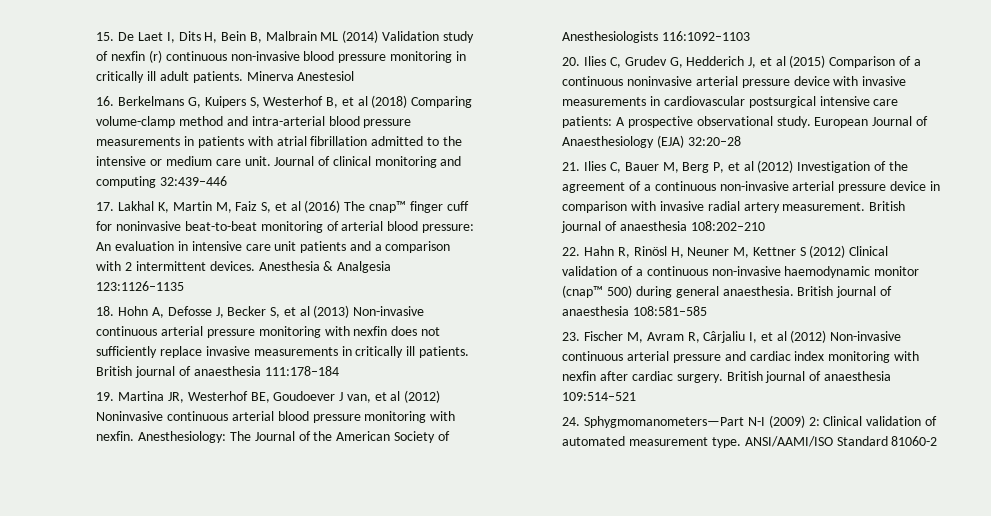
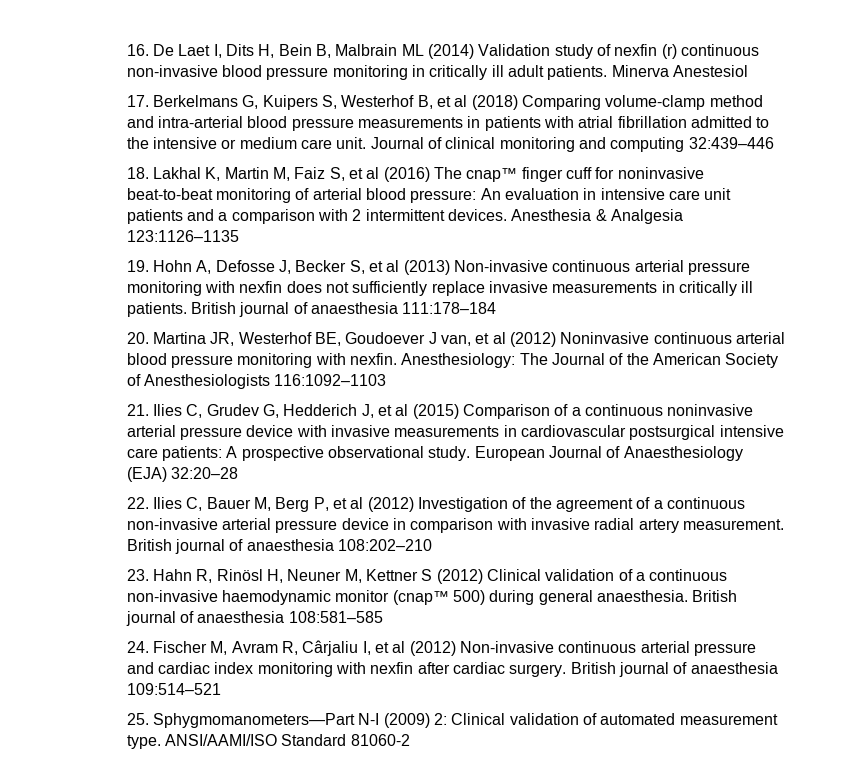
- 15. De Laet I, Dits H, Bein B, Malbrain ML (2014) Validation study of nexfin (r) continuous non-invasive blood pressure monitoring in critically ill adult patients.
+ 16. De Laet I, Dits H, Bein B, Malbrain ML (2014) Validation study of nexfin (r) continuous non-invasive blood pressure monitoring in critically ill adult patients.
- 16. Berkelmans G, Kuipers S, Westerhof B, et al (2018) Comparing volume-clamp method and intra-arterial blood pressure measurements in patients with atrial fibrillation admitted to the intensive or medium care unit.
+ 17. Berkelmans G, Kuipers S, Westerhof B, et al (2018) Comparing volume-clamp method and intra-arterial blood pressure measurements in patients with atrial fibrillation admitted to the intensive or medium care unit.
- 17. Lakhal K, Martin M, Faiz S, et al (2016) The cnap™ finger cuff for noninvasive beat-to-beat monitoring of arterial blood pressure: An evaluation in intensive care unit patients and a comparison with 2 intermittent devices.
+ 18. Lakhal K, Martin M, Faiz S, et al (2016) The cnap™ finger cuff for noninvasive beat-to-beat monitoring of arterial blood pressure: An evaluation in intensive care unit patients and a comparison with 2 intermittent devices.
- 18. Hohn A, Defosse J, Becker S, et al (2013) Non-invasive continuous arterial pressure monitoring with nexfin does not sufficiently replace invasive measurements in critically ill patients.
+ 19. Hohn A, Defosse J, Becker S, et al (2013) Non-invasive continuous arterial pressure monitoring with nexfin does not sufficiently replace invasive measurements in critically ill patients.
- 19. Martina JR, Westerhof BE, Goudoever J van, et al (2012) Noninvasive continuous arterial blood pressure monitoring with nexfin.
+ 20. Martina JR, Westerhof BE, Goudoever J van, et al (2012) Noninvasive continuous arterial blood pressure monitoring with nexfin.
- 20. Ilies C, Grudev G, Hedderich J, et al (2015) Comparison of a continuous noninvasive arterial pressure device with invasive measurements in cardiovascular postsurgical intensive care patients: A prospective observational study.
+ 21. Ilies C, Grudev G, Hedderich J, et al (2015) Comparison of a continuous noninvasive arterial pressure device with invasive measurements in cardiovascular postsurgical intensive care patients: A prospective observational study.
- 21. Ilies C, Bauer M, Berg P, et al (2012) Investigation of the agreement of a continuous non-invasive arterial pressure device in comparison with invasive radial artery measurement.
+ 22. Ilies C, Bauer M, Berg P, et al (2012) Investigation of the agreement of a continuous non-invasive arterial pressure device in comparison with invasive radial artery measurement.
- 22. Hahn R, Rinösl H, Neuner M, Kettner S (2012) Clinical validation of a continuous non-invasive haemodynamic monitor (cnap™ 500) during general anaesthesia.
+ 23. Hahn R, Rinösl H, Neuner M, Kettner S (2012) Clinical validation of a continuous non-invasive haemodynamic monitor (cnap™ 500) during general anaesthesia.
- 23. Fischer M, Avram R, Cârjaliu I, et al (2012) Non-invasive continuous arterial pressure and cardiac index monitoring with nexfin after cardiac surgery.
+ 24. Fischer M, Avram R, Cârjaliu I, et al (2012) Non-invasive continuous arterial pressure and cardiac index monitoring with nexfin after cardiac surgery.
- 24. Sphygmomanometers—Part N-I (2009) 2: Clinical validation of automated measurement type.
+ 25. Sphygmomanometers—Part N-I (2009) 2: Clinical validation of automated measurement type.

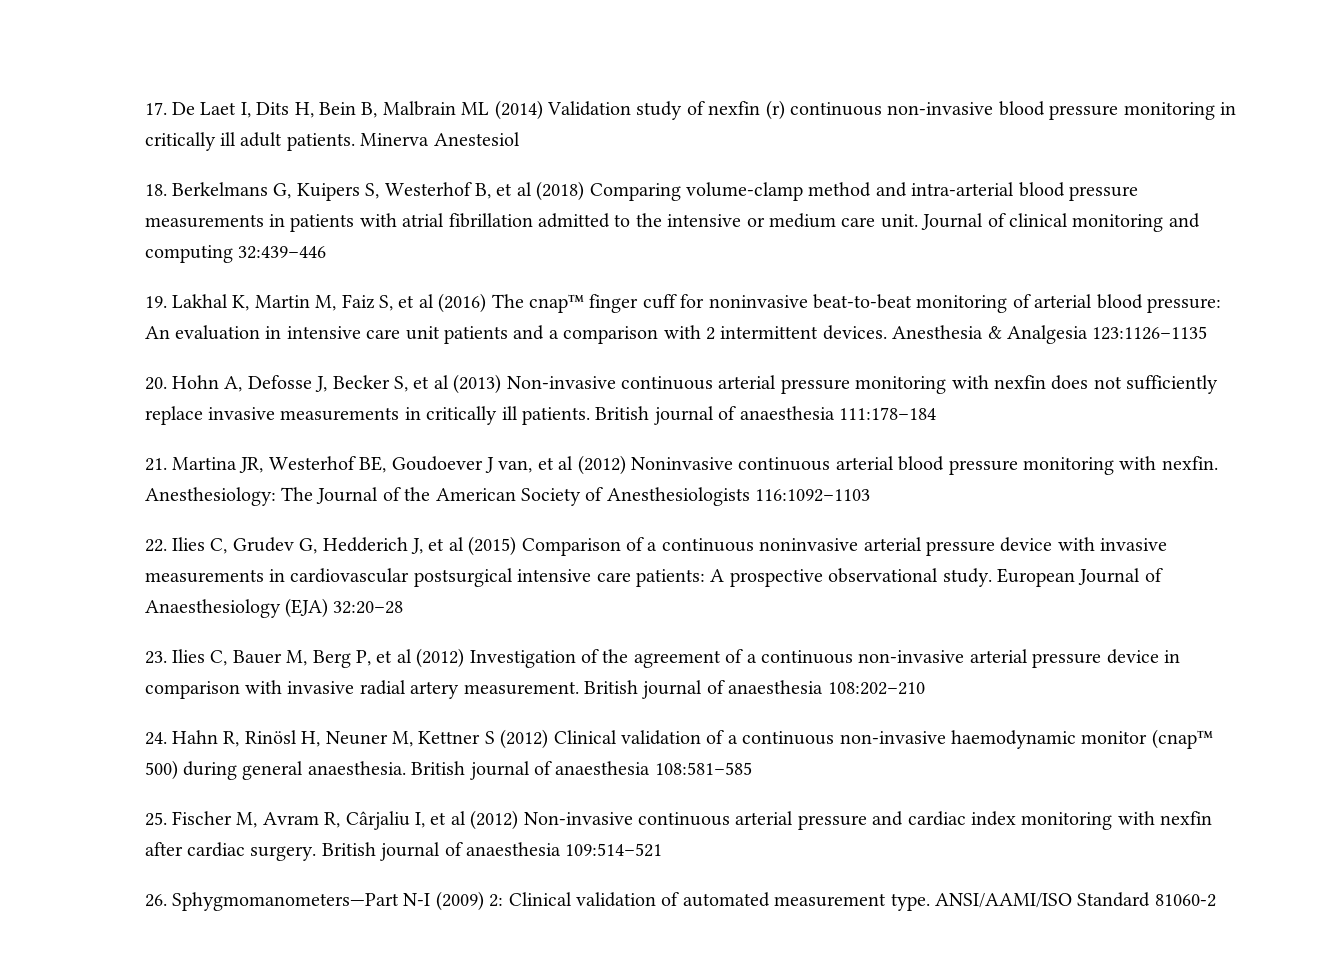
- 16. De Laet I, Dits H, Bein B, Malbrain ML (2014) Validation study of nexfin (r) continuous non-invasive blood pressure monitoring in critically ill adult patients.
+ 17. De Laet I, Dits H, Bein B, Malbrain ML (2014) Validation study of nexfin (r) continuous non-invasive blood pressure monitoring in critically ill adult patients.
- 17. Berkelmans G, Kuipers S, Westerhof B, et al (2018) Comparing volume-clamp method and intra-arterial blood pressure measurements in patients with atrial fibrillation admitted to the intensive or medium care unit.
+ 18. Berkelmans G, Kuipers S, Westerhof B, et al (2018) Comparing volume-clamp method and intra-arterial blood pressure measurements in patients with atrial fibrillation admitted to the intensive or medium care unit.
- 18. Lakhal K, Martin M, Faiz S, et al (2016) The cnap™ finger cuff for noninvasive beat-to-beat monitoring of arterial blood pressure: An evaluation in intensive care unit patients and a comparison with 2 intermittent devices.
+ 19. Lakhal K, Martin M, Faiz S, et al (2016) The cnap™ finger cuff for noninvasive beat-to-beat monitoring of arterial blood pressure: An evaluation in intensive care unit patients and a comparison with 2 intermittent devices.
- 19. Hohn A, Defosse J, Becker S, et al (2013) Non-invasive continuous arterial pressure monitoring with nexfin does not sufficiently replace invasive measurements in critically ill patients.
+ 20. Hohn A, Defosse J, Becker S, et al (2013) Non-invasive continuous arterial pressure monitoring with nexfin does not sufficiently replace invasive measurements in critically ill patients.
- 20. Martina JR, Westerhof BE, Goudoever J van, et al (2012) Noninvasive continuous arterial blood pressure monitoring with nexfin.
+ 21. Martina JR, Westerhof BE, Goudoever J van, et al (2012) Noninvasive continuous arterial blood pressure monitoring with nexfin.
- 21. Ilies C, Grudev G, Hedderich J, et al (2015) Comparison of a continuous noninvasive arterial pressure device with invasive measurements in cardiovascular postsurgical intensive care patients: A prospective observational study.
+ 22. Ilies C, Grudev G, Hedderich J, et al (2015) Comparison of a continuous noninvasive arterial pressure device with invasive measurements in cardiovascular postsurgical intensive care patients: A prospective observational study.
- 22. Ilies C, Bauer M, Berg P, et al (2012) Investigation of the agreement of a continuous non-invasive arterial pressure device in comparison with invasive radial artery measurement.
+ 23. Ilies C, Bauer M, Berg P, et al (2012) Investigation of the agreement of a continuous non-invasive arterial pressure device in comparison with invasive radial artery measurement.
- 23. Hahn R, Rinösl H, Neuner M, Kettner S (2012) Clinical validation of a continuous non-invasive haemodynamic monitor (cnap™ 500) during general anaesthesia.
+ 24. Hahn R, Rinösl H, Neuner M, Kettner S (2012) Clinical validation of a continuous non-invasive haemodynamic monitor (cnap™ 500) during general anaesthesia.
- 24. Fischer M, Avram R, Cârjaliu I, et al (2012) Non-invasive continuous arterial pressure and cardiac index monitoring with nexfin after cardiac surgery.
+ 25. Fischer M, Avram R, Cârjaliu I, et al (2012) Non-invasive continuous arterial pressure and cardiac index monitoring with nexfin after cardiac surgery.
- 25. Sphygmomanometers—Part N-I (2009) 2: Clinical validation of automated measurement type.
+ 26. Sphygmomanometers—Part N-I (2009) 2: Clinical validation of automated measurement type.

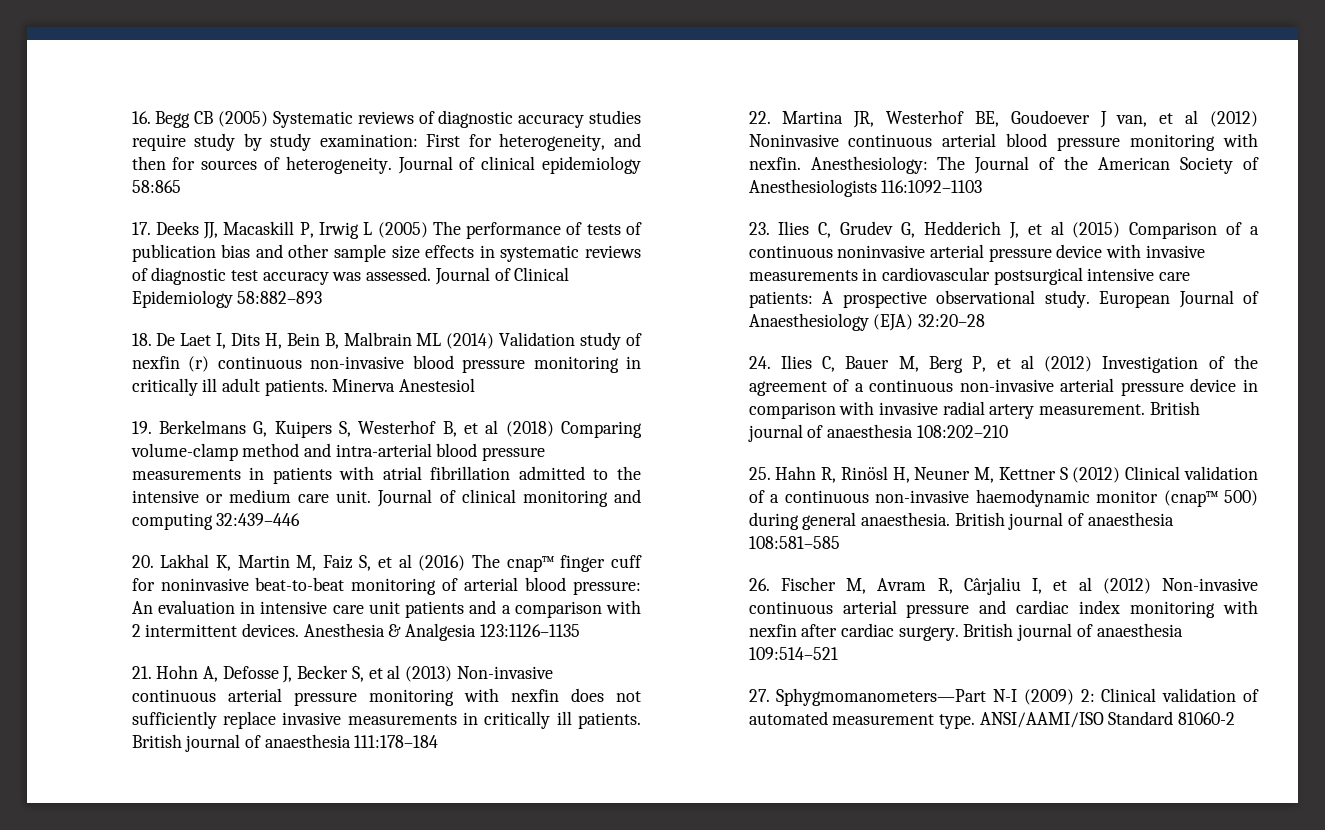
- 17. De Laet I, Dits H, Bein B, Malbrain ML (2014) Validation study of nexfin (r) continuous non-invasive blood pressure monitoring in critically ill adult patients.
+ 16. Begg CB (2005) Systematic reviews of diagnostic accuracy studies require study by study examination: First for heterogeneity, and then for sources of heterogeneity. Journal of clinical epidemiology 58:865
+ 17. Deeks JJ, Macaskill P, Irwig L (2005) The performance of tests of publication bias and other sample size effects in systematic reviews of diagnostic test accuracy was assessed. Journal of Clinical Epidemiology 58:882–893
+ 18. De Laet I, Dits H, Bein B, Malbrain ML (2014) Validation study of nexfin (r) continuous non-invasive blood pressure monitoring in critically ill adult patients.
- 18. Berkelmans G, Kuipers S, Westerhof B, et al (2018) Comparing volume-clamp method and intra-arterial blood pressure measurements in patients with atrial fibrillation admitted to the intensive or medium care unit.
+ 19. Berkelmans G, Kuipers S, Westerhof B, et al (2018) Comparing volume-clamp method and intra-arterial blood pressure measurements in patients with atrial fibrillation admitted to the intensive or medium care unit.
- 19. Lakhal K, Martin M, Faiz S, et al (2016) The cnap™ finger cuff for noninvasive beat-to-beat monitoring of arterial blood pressure: An evaluation in intensive care unit patients and a comparison with 2 intermittent devices.
+ 20. Lakhal K, Martin M, Faiz S, et al (2016) The cnap™ finger cuff for noninvasive beat-to-beat monitoring of arterial blood pressure: An evaluation in intensive care unit patients and a comparison with 2 intermittent devices.
- 20. Hohn A, Defosse J, Becker S, et al (2013) Non-invasive continuous arterial pressure monitoring with nexfin does not sufficiently replace invasive measurements in critically ill patients.
+ 21. Hohn A, Defosse J, Becker S, et al (2013) Non-invasive continuous arterial pressure monitoring with nexfin does not sufficiently replace invasive measurements in critically ill patients.
- 21. Martina JR, Westerhof BE, Goudoever J van, et al (2012) Noninvasive continuous arterial blood pressure monitoring with nexfin.
+ 22. Martina JR, Westerhof BE, Goudoever J van, et al (2012) Noninvasive continuous arterial blood pressure monitoring with nexfin.
- 22. Ilies C, Grudev G, Hedderich J, et al (2015) Comparison of a continuous noninvasive arterial pressure device with invasive measurements in cardiovascular postsurgical intensive care patients: A prospective observational study.
+ 23. Ilies C, Grudev G, Hedderich J, et al (2015) Comparison of a continuous noninvasive arterial pressure device with invasive measurements in cardiovascular postsurgical intensive care patients: A prospective observational study.
- 23. Ilies C, Bauer M, Berg P, et al (2012) Investigation of the agreement of a continuous non-invasive arterial pressure device in comparison with invasive radial artery measurement.
+ 24. Ilies C, Bauer M, Berg P, et al (2012) Investigation of the agreement of a continuous non-invasive arterial pressure device in comparison with invasive radial artery measurement.
- 24. Hahn R, Rinösl H, Neuner M, Kettner S (2012) Clinical validation of a continuous non-invasive haemodynamic monitor (cnap™ 500) during general anaesthesia.
+ 25. Hahn R, Rinösl H, Neuner M, Kettner S (2012) Clinical validation of a continuous non-invasive haemodynamic monitor (cnap™ 500) during general anaesthesia.
- 25. Fischer M, Avram R, Cârjaliu I, et al (2012) Non-invasive continuous arterial pressure and cardiac index monitoring with nexfin after cardiac surgery.
+ 26. Fischer M, Avram R, Cârjaliu I, et al (2012) Non-invasive continuous arterial pressure and cardiac index monitoring with nexfin after cardiac surgery.
- 26. Sphygmomanometers—Part N-I (2009) 2: Clinical validation of automated measurement type.
+ 27. Sphygmomanometers—Part N-I (2009) 2: Clinical validation of automated measurement type.

